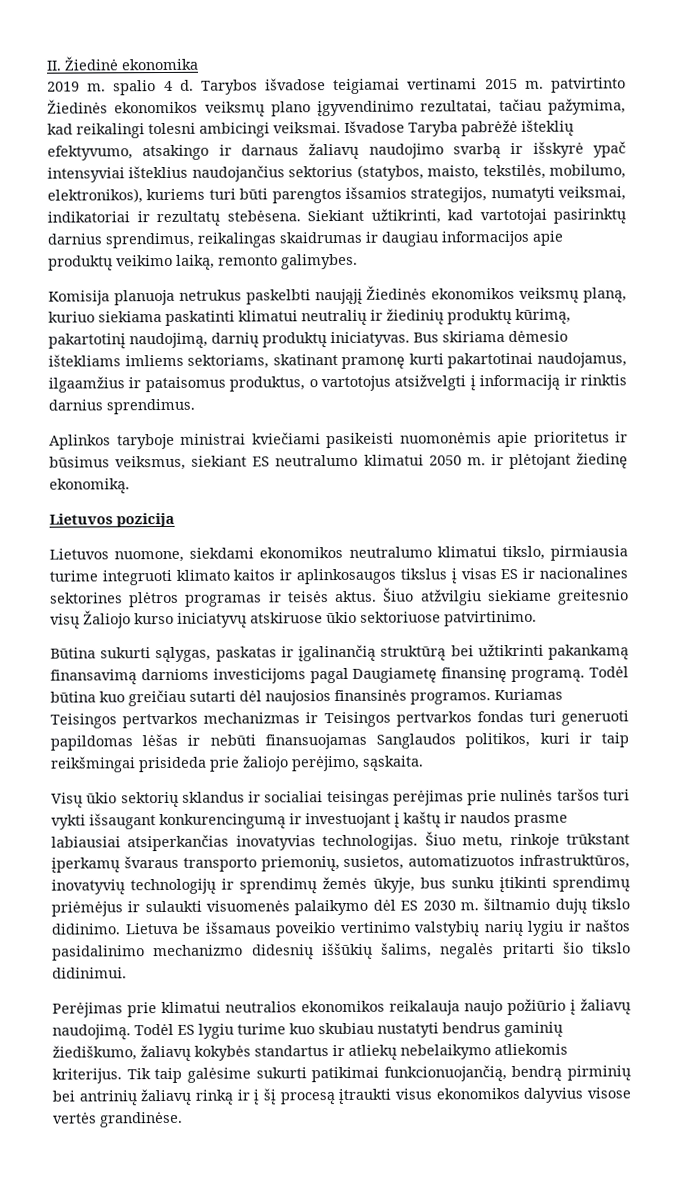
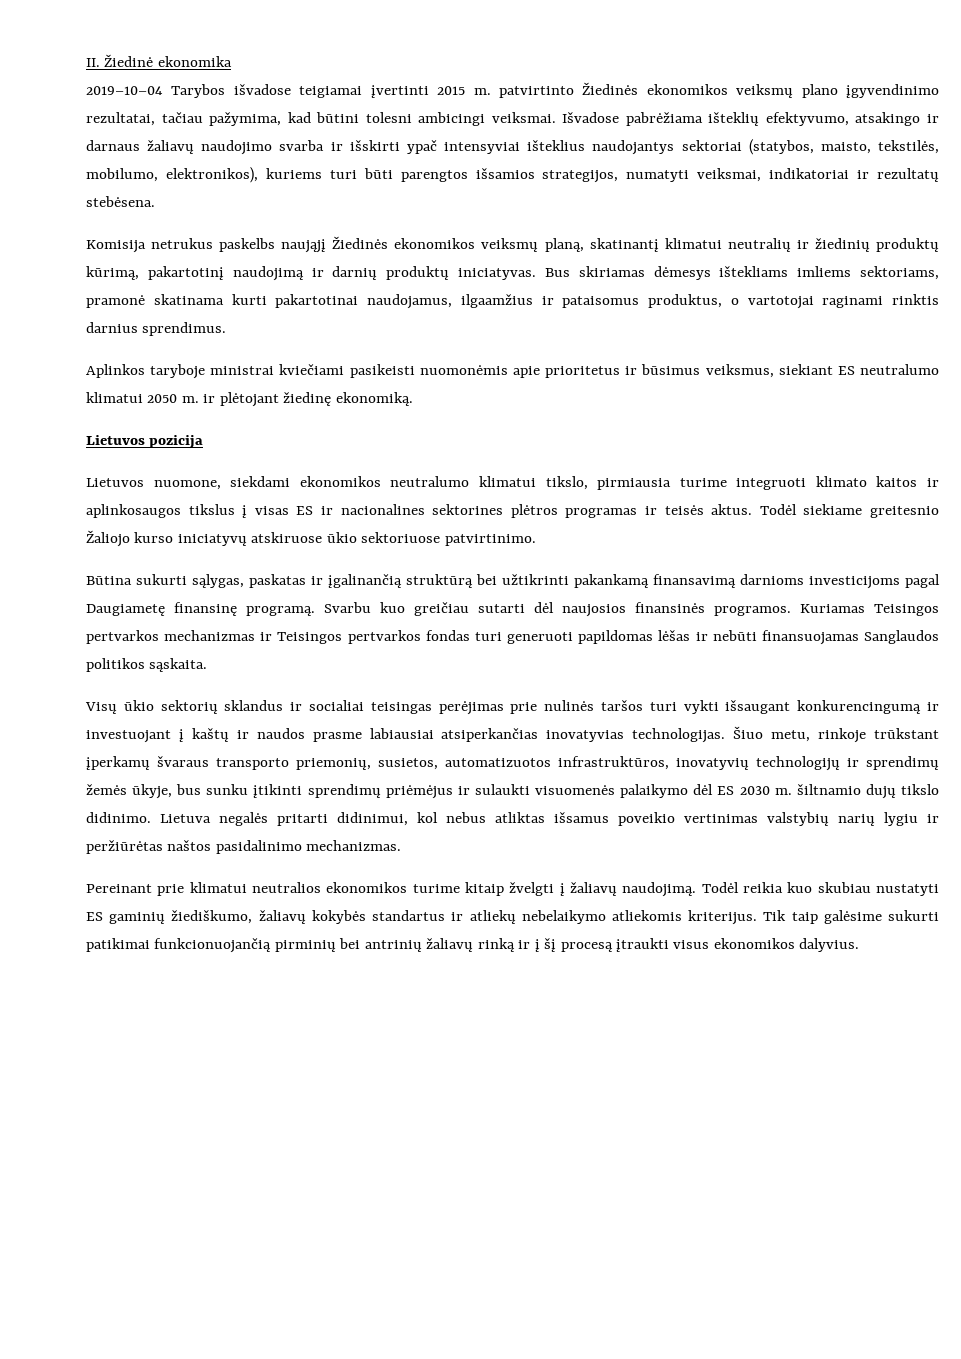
- 2019 m. spalio 4 d. Tarybos išvadose teigiamai vertinami 2015 m. patvirtinto Žiedinės ekonomikos veiksmų plano įgyvendinimo rezultatai, tačiau pažymima, kad reikalingi tolesni ambicingi veiksmai.
+ 2019–10–04 Tarybos išvadose teigiamai įvertinti 2015 m. patvirtinto Žiedinės ekonomikos veiksmų plano įgyvendinimo rezultatai, tačiau pažymima, kad būtini tolesni ambicingi veiksmai.
- Išvadose Taryba pabrėžė išteklių efektyvumo, atsakingo ir darnaus žaliavų naudojimo svarbą ir išskyrė ypač intensyviai išteklius naudojančius sektorius (statybos, maisto, tekstilės, mobilumo, elektronikos), kuriems turi būti parengtos išsamios strategijos, numatyti veiksmai, indikatoriai ir rezultatų stebėsena. Siekiant užtikrinti, kad vartotojai pasirinktų darnius sprendimus, reikalingas skaidrumas ir daugiau informacijos apie produktų veikimo laiką, remonto galimybes.
- Komisija planuoja netrukus paskelbti naująjį Žiedinės ekonomikos veiksmų planą, kuriuo siekiama paskatinti klimatui neutralių ir žiedinių produktų kūrimą, pakartotinį naudojimą, darnių produktų iniciatyvas.
+ Išvadose pabrėžiama išteklių efektyvumo, atsakingo ir darnaus žaliavų naudojimo svarba ir išskirti ypač intensyviai išteklius naudojantys sektoriai (statybos, maisto, tekstilės, mobilumo, elektronikos), kuriems turi būti parengtos išsamios strategijos, numatyti veiksmai, indikatoriai ir rezultatų stebėsena.
+ Komisija netrukus paskelbs naująjį Žiedinės ekonomikos veiksmų planą, skatinantį klimatui neutralių ir žiedinių produktų kūrimą, pakartotinį naudojimą ir darnių produktų iniciatyvas.
- Bus skiriama dėmesio ištekliams imliems sektoriams, skatinant pramonę kurti pakartotinai naudojamus, ilgaamžius ir pataisomus produktus, o vartotojus atsižvelgti į informaciją ir rinktis darnius sprendimus.
+ Bus skiriamas dėmesys ištekliams imliems sektoriams, pramonė skatinama kurti pakartotinai naudojamus, ilgaamžius ir pataisomus produktus, o vartotojai raginami rinktis darnius sprendimus.
- Šiuo atžvilgiu siekiame greitesnio visų Žaliojo kurso iniciatyvų atskiruose ūkio sektoriuose patvirtinimo.
+ Todėl siekiame greitesnio Žaliojo kurso iniciatyvų atskiruose ūkio sektoriuose patvirtinimo.
- Todėl būtina kuo greičiau sutarti dėl naujosios finansinės programos.
+ Svarbu kuo greičiau sutarti dėl naujosios finansinės programos.
- Kuriamas Teisingos pertvarkos mechanizmas ir Teisingos pertvarkos fondas turi generuoti papildomas lėšas ir nebūti finansuojamas Sanglaudos politikos, kuri ir taip reikšmingai prisideda prie žaliojo perėjimo, sąskaita.
+ Kuriamas Teisingos pertvarkos mechanizmas ir Teisingos pertvarkos fondas turi generuoti papildomas lėšas ir nebūti finansuojamas Sanglaudos politikos sąskaita.
- Lietuva be išsamaus poveikio vertinimo valstybių narių lygiu ir naštos pasidalinimo mechanizmo didesnių iššūkių šalims, negalės pritarti šio tikslo didinimui.
- Perėjimas prie klimatui neutralios ekonomikos reikalauja naujo požiūrio į žaliavų naudojimą.
+ Lietuva negalės pritarti didinimui, kol nebus atliktas išsamus poveikio vertinimas valstybių narių lygiu ir peržiūrėtas naštos pasidalinimo mechanizmas.
+ Pereinant prie klimatui neutralios ekonomikos turime kitaip žvelgti į žaliavų naudojimą.
- Todėl ES lygiu turime kuo skubiau nustatyti bendrus gaminių žiediškumo, žaliavų kokybės standartus ir atliekų nebelaikymo atliekomis kriterijus.
+ Todėl reikia kuo skubiau nustatyti ES gaminių žiediškumo, žaliavų kokybės standartus ir atliekų nebelaikymo atliekomis kriterijus.
- Tik taip galėsime sukurti patikimai funkcionuojančią, bendrą pirminių bei antrinių žaliavų rinką ir į šį procesą įtraukti visus ekonomikos dalyvius visose vertės grandinėse.
+ Tik taip galėsime sukurti patikimai funkcionuojančią pirminių bei antrinių žaliavų rinką ir į šį procesą įtraukti visus ekonomikos dalyvius.

